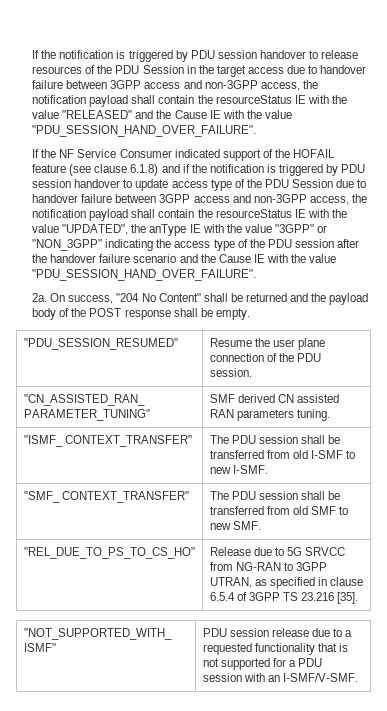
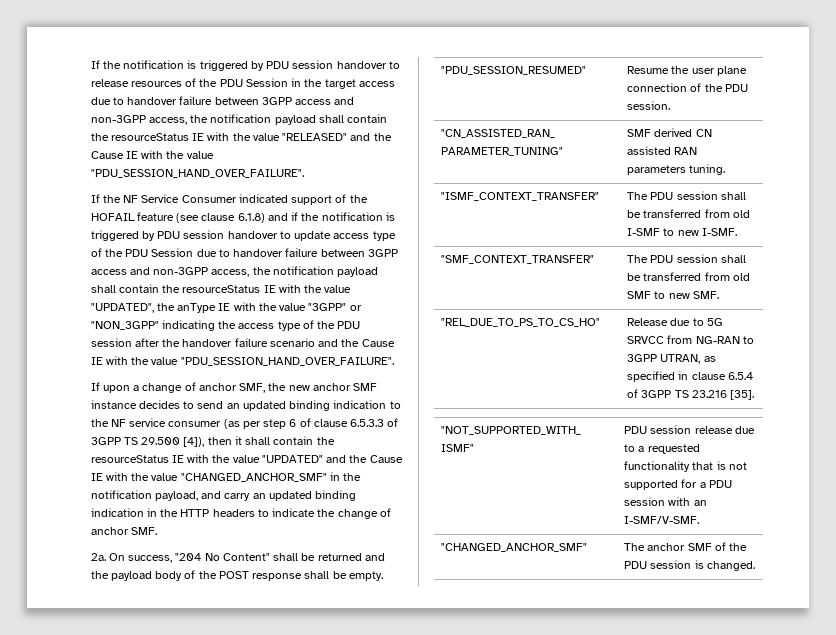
+ If upon a change of anchor SMF, the new anchor SMF instance decides to send an updated binding indication to the NF service consumer (as per step 6 of clause 6.5.3.3 of 3GPP TS 29.500 [4]), then it shall contain the resourceStatus IE with the value "UPDATED" and the Cause IE with the value "CHANGED_ANCHOR_SMF" in the notification payload, and carry an updated binding indication in the HTTP headers to indicate the change of anchor SMF.
- "ISMF_ CONTEXT_TRANSFER" | The PDU session shall be transferred from old I-SMF to new I-SMF.
+ "ISMF_CONTEXT_TRANSFER" | The PDU session shall be transferred from old I-SMF to new I-SMF.
- "SMF_ CONTEXT_TRANSFER" | The PDU session shall be transferred from old SMF to new SMF.
+ "SMF_CONTEXT_TRANSFER" | The PDU session shall be transferred from old SMF to new SMF.
+ "CHANGED_ANCHOR_SMF" | The anchor SMF of the PDU session is changed.

